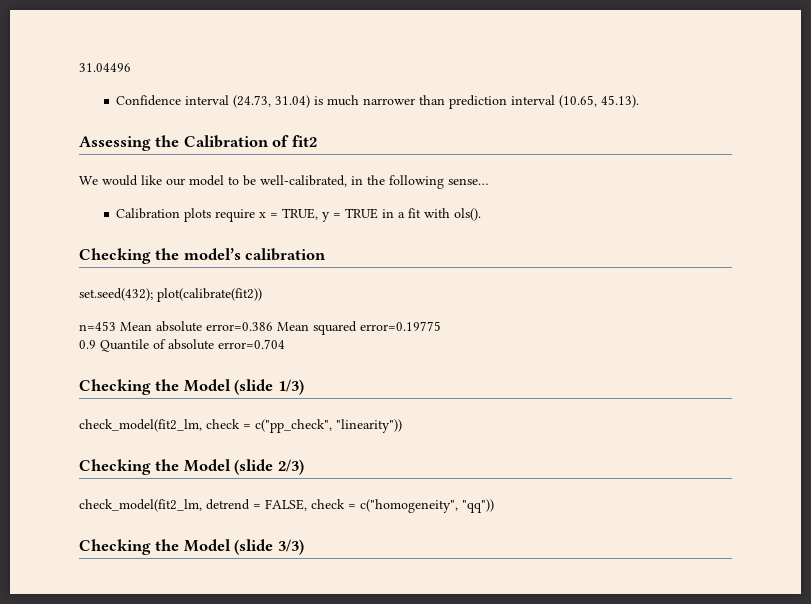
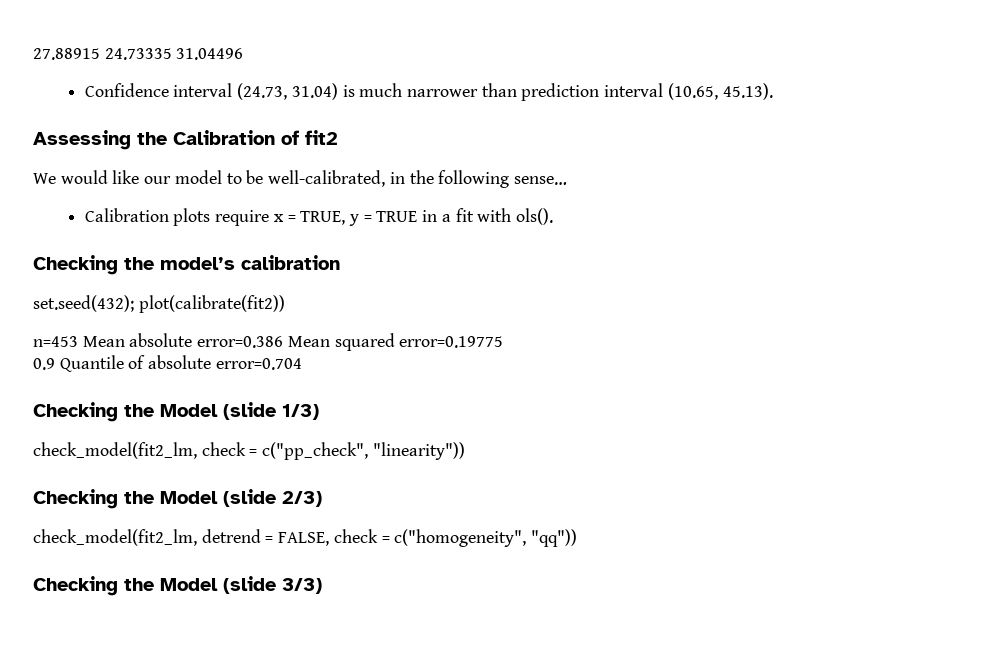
- 31.04496
+ 27.88915 24.73335 31.04496

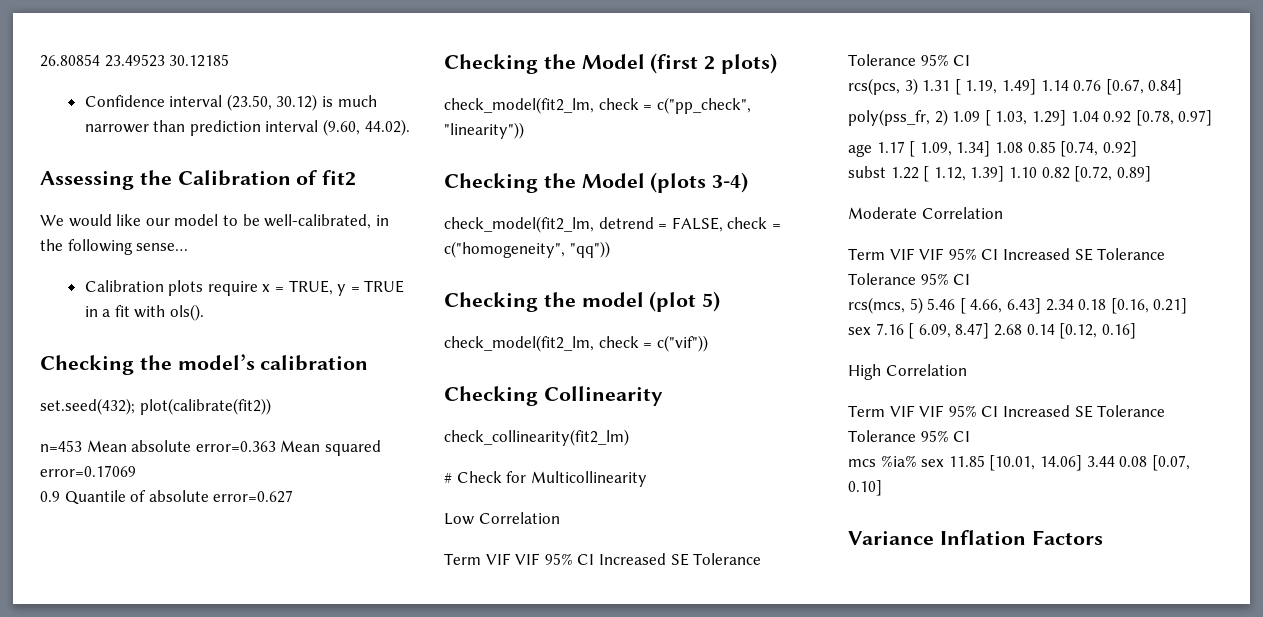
- 27.88915 24.73335 31.04496
+ 26.80854 23.49523 30.12185
- Confidence interval (24.73, 31.04) is much narrower than prediction interval (10.65, 45.13).
+ Confidence interval (23.50, 30.12) is much narrower than prediction interval (9.60, 44.02).
- n=453 Mean absolute error=0.386 Mean squared error=0.19775
+ n=453 Mean absolute error=0.363 Mean squared error=0.17069
- 0.9 Quantile of absolute error=0.704
- Checking the Model (slide 1/3)
+ 0.9 Quantile of absolute error=0.627
+ Checking the Model (first 2 plots)
- Checking the Model (slide 2/3)
+ Checking the Model (plots 3-4)
- Checking the Model (slide 3/3)
+ Checking the model (plot 5)
+ check_model(fit2_lm, check = c("vif"))
+ Checking Collinearity
+ check_collinearity(fit2_lm)
+ # Check for Multicollinearity
+ Low Correlation
+ Term VIF VIF 95% CI Increased SE Tolerance Tolerance 95% CI
+ rcs(pcs, 3) 1.31 [ 1.19, 1.49] 1.14 0.76 [0.67, 0.84]
+ poly(pss_fr, 2) 1.09 [ 1.03, 1.29] 1.04 0.92 [0.78, 0.97]
+ age 1.17 [ 1.09, 1.34] 1.08 0.85 [0.74, 0.92]
+ subst 1.22 [ 1.12, 1.39] 1.10 0.82 [0.72, 0.89]
+ Moderate Correlation
+ Term VIF VIF 95% CI Increased SE Tolerance Tolerance 95% CI
+ rcs(mcs, 5) 5.46 [ 4.66, 6.43] 2.34 0.18 [0.16, 0.21]
+ sex 7.16 [ 6.09, 8.47] 2.68 0.14 [0.12, 0.16]
+ High Correlation
+ Term VIF VIF 95% CI Increased SE Tolerance Tolerance 95% CI
+ mcs %ia% sex 11.85 [10.01, 14.06] 3.44 0.08 [0.07, 0.10]
+ Variance Inflation Factors

